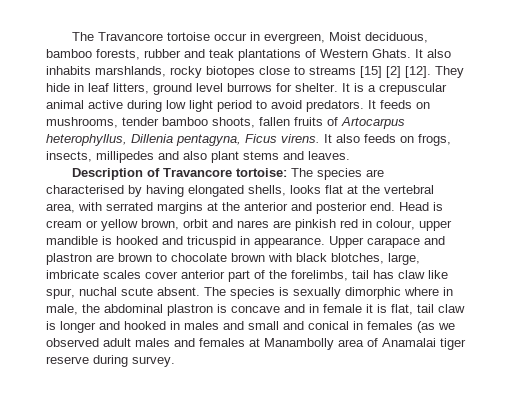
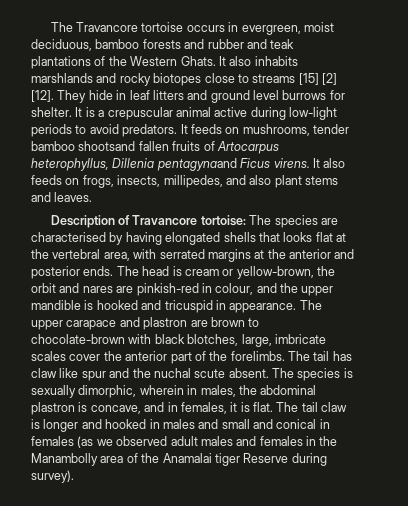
- The Travancore tortoise occur in evergreen, Moist deciduous, bamboo forests, rubber and teak plantations of Western Ghats.
+ The Travancore tortoise occurs in evergreen, moist deciduous, bamboo forests and rubber and teak plantations of the Western Ghats.
- It also inhabits marshlands, rocky biotopes close to streams [15] [2] [12].
+ It also inhabits marshlands and rocky biotopes close to streams [15] [2] [12].
- They hide in leaf litters, ground level burrows for shelter.
+ They hide in leaf litters and ground level burrows for shelter.
- It is a crepuscular animal active during low light period to avoid predators.
+ It is a crepuscular animal active during low-light periods to avoid predators.
- It feeds on mushrooms, tender bamboo shoots, fallen fruits of Artocarpus heterophyllus, Dillenia pentagyna, Ficus virens.
+ It feeds on mushrooms, tender bamboo shootsand fallen fruits of Artocarpus heterophyllus, Dillenia pentagynaand Ficus virens.
- It also feeds on frogs, insects, millipedes and also plant stems and leaves.
+ It also feeds on frogs, insects, millipedes, and also plant stems and leaves.
- Description of Travancore tortoise: The species are characterised by having elongated shells, looks flat at the vertebral area, with serrated margins at the anterior and posterior end. Head is cream or yellow brown, orbit and nares are pinkish red in colour, upper mandible is hooked and tricuspid in appearance.
+ Description of Travancore tortoise: The species are characterised by having elongated shells that looks flat at the vertebral area, with serrated margins at the anterior and posterior ends. The head is cream or yellow-brown, the orbit and nares are pinkish-red in colour, and the upper mandible is hooked and tricuspid in appearance.
- Upper carapace and plastron are brown to chocolate brown with black blotches, large, imbricate scales cover anterior part of the forelimbs, tail has claw like spur, nuchal scute absent.
+ The upper carapace and plastron are brown to chocolate-brown with black blotches, large, imbricate scales cover the anterior part of the forelimbs. The tail has claw like spur and the nuchal scute absent.
- The species is sexually dimorphic where in male, the abdominal plastron is concave and in female it is flat, tail claw is longer and hooked in males and small and conical in females (as we observed adult males and females at Manambolly area of Anamalai tiger reserve during survey.
+ The species is sexually dimorphic, wherein in males, the abdominal plastron is concave, and in females, it is flat. The tail claw is longer and hooked in males and small and conical in females (as we observed adult males and females in the Manambolly area of the Anamalai tiger Reserve during survey).

